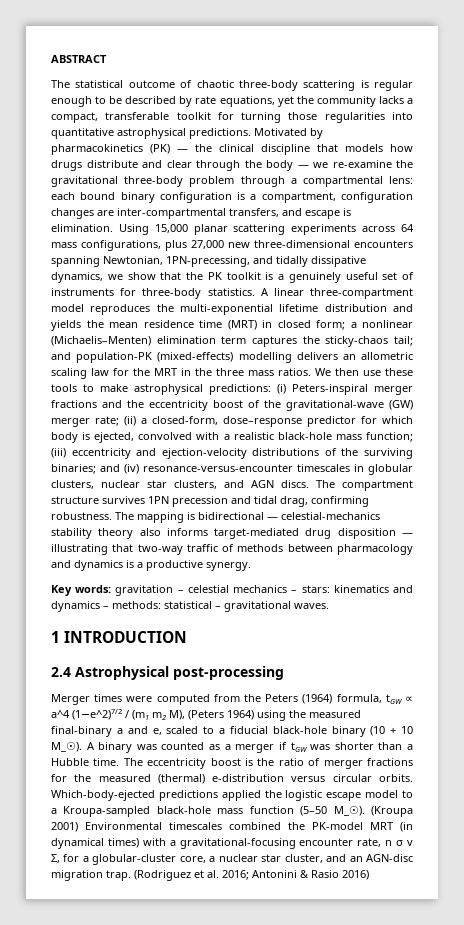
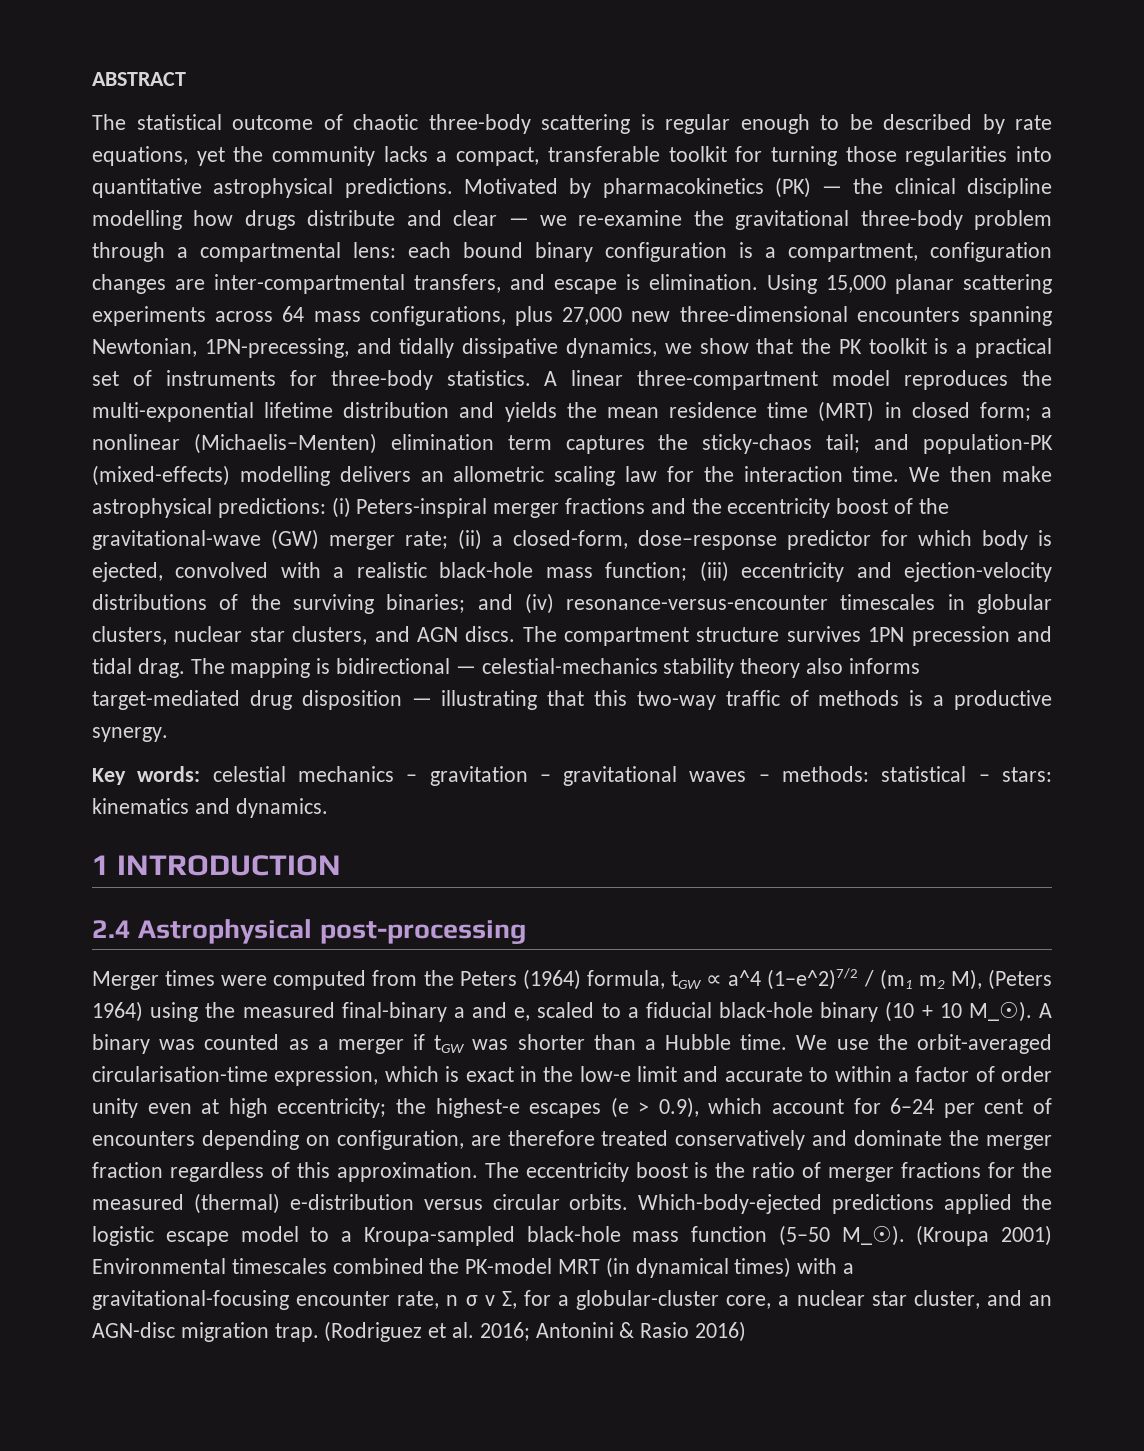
- Motivated by pharmacokinetics (PK) — the clinical discipline that models how drugs distribute and clear through the body — we re-examine the gravitational three-body problem through a compartmental lens: each bound binary configuration is a compartment, configuration changes are inter-compartmental transfers, and escape is elimination.
+ Motivated by pharmacokinetics (PK) — the clinical discipline modelling how drugs distribute and clear — we re-examine the gravitational three-body problem through a compartmental lens: each bound binary configuration is a compartment, configuration changes are inter-compartmental transfers, and escape is elimination.
- Using 15,000 planar scattering experiments across 64 mass configurations, plus 27,000 new three-dimensional encounters spanning Newtonian, 1PN-precessing, and tidally dissipative dynamics, we show that the PK toolkit is a genuinely useful set of instruments for three-body statistics.
+ Using 15,000 planar scattering experiments across 64 mass configurations, plus 27,000 new three-dimensional encounters spanning Newtonian, 1PN-precessing, and tidally dissipative dynamics, we show that the PK toolkit is a practical set of instruments for three-body statistics.
- and population-PK (mixed-effects) modelling delivers an allometric scaling law for the MRT in the three mass ratios. We then use these tools to make astrophysical predictions:
+ and population-PK (mixed-effects) modelling delivers an allometric scaling law for the interaction time. We then make astrophysical predictions:
- The compartment structure survives 1PN precession and tidal drag, confirming robustness.
+ The compartment structure survives 1PN precession and tidal drag.
- The mapping is bidirectional — celestial-mechanics stability theory also informs target-mediated drug disposition — illustrating that two-way traffic of methods between pharmacology and dynamics is a productive synergy.
+ The mapping is bidirectional — celestial-mechanics stability theory also informs target-mediated drug disposition — illustrating that this two-way traffic of methods is a productive synergy.
- Key words: gravitation – celestial mechanics – stars: kinematics and dynamics – methods: statistical – gravitational waves.
+ Key words: celestial mechanics – gravitation – gravitational waves – methods: statistical – stars: kinematics and dynamics.
+ We use the orbit-averaged circularisation-time expression, which is exact in the low-e limit and accurate to within a factor of order unity even at high eccentricity; the highest-e escapes (e > 0.9), which account for 6–24 per cent of encounters depending on configuration, are therefore treated conservatively and dominate the merger fraction regardless of this approximation.

